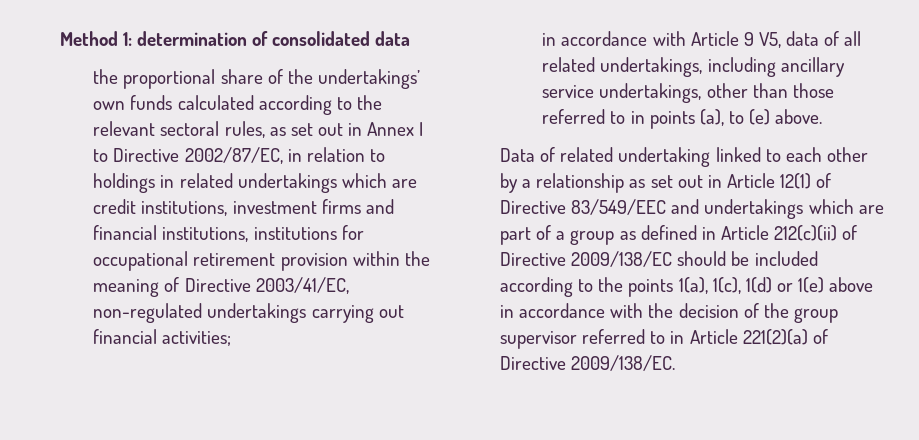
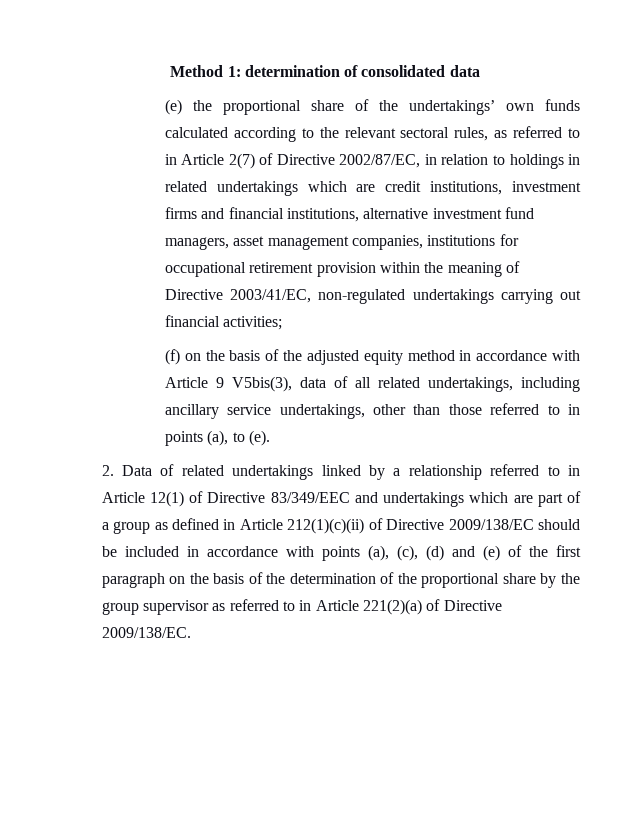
- the proportional share of the undertakings’ own funds calculated according to the relevant sectoral rules, as set out in Annex I to Directive 2002/87/EC, in relation to holdings in related undertakings which are credit institutions, investment firms and financial institutions, institutions for occupational retirement provision within the meaning of Directive 2003/41/EC, non-regulated undertakings carrying out financial activities;
+ (e) the proportional share of the undertakings’ own funds calculated according to the relevant sectoral rules, as referred to in Article 2(7) of Directive 2002/87/EC, in relation to holdings in related undertakings which are credit institutions, investment firms and financial institutions, alternative investment fund managers, asset management companies, institutions for occupational retirement provision within the meaning of Directive 2003/41/EC, non-regulated undertakings carrying out financial activities;
- in accordance with Article 9 V5, data of all related undertakings, including ancillary service undertakings, other than those referred to in points (a), to (e) above.
- Data of related undertaking linked to each other by a relationship as set out in Article 12(1) of Directive 83/549/EEC and undertakings which are part of a group as defined in Article 212(c)(ii) of Directive 2009/138/EC should be included according to the points 1(a), 1(c), 1(d) or 1(e) above in accordance with the decision of the group supervisor referred to in Article 221(2)(a) of Directive 2009/138/EC.
+ (f) on the basis of the adjusted equity method in accordance with Article 9 V5bis(3), data of all related undertakings, including ancillary service undertakings, other than those referred to in points (a), to (e).
+ 2. Data of related undertakings linked by a relationship referred to in Article 12(1) of Directive 83/349/EEC and undertakings which are part of a group as defined in Article 212(1)(c)(ii) of Directive 2009/138/EC should be included in accordance with points (a), (c), (d) and (e) of the first paragraph on the basis of the determination of the proportional share by the group supervisor as referred to in Article 221(2)(a) of Directive 2009/138/EC.

